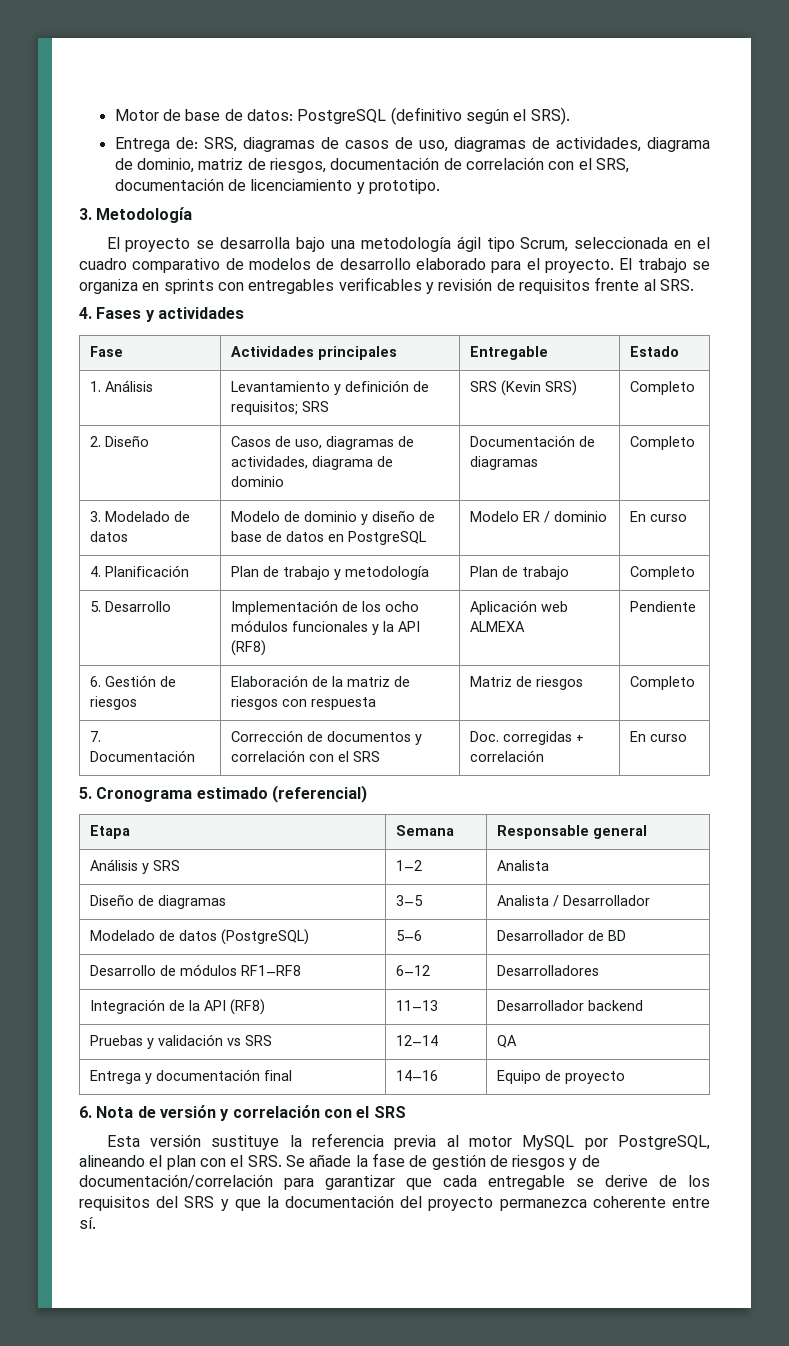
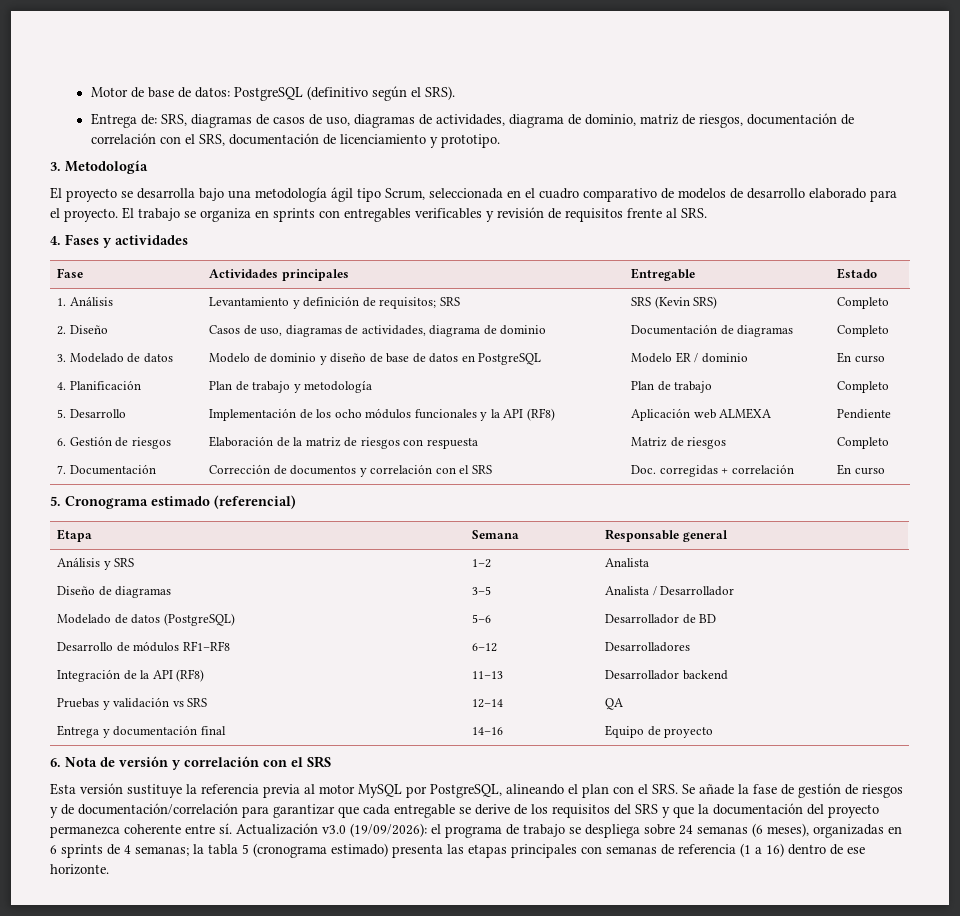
+ Actualización v3.0 (19/09/2026): el programa de trabajo se despliega sobre 24 semanas (6 meses), organizadas en 6 sprints de 4 semanas; la tabla 5 (cronograma estimado) presenta las etapas principales con semanas de referencia (1 a 16) dentro de ese horizonte.

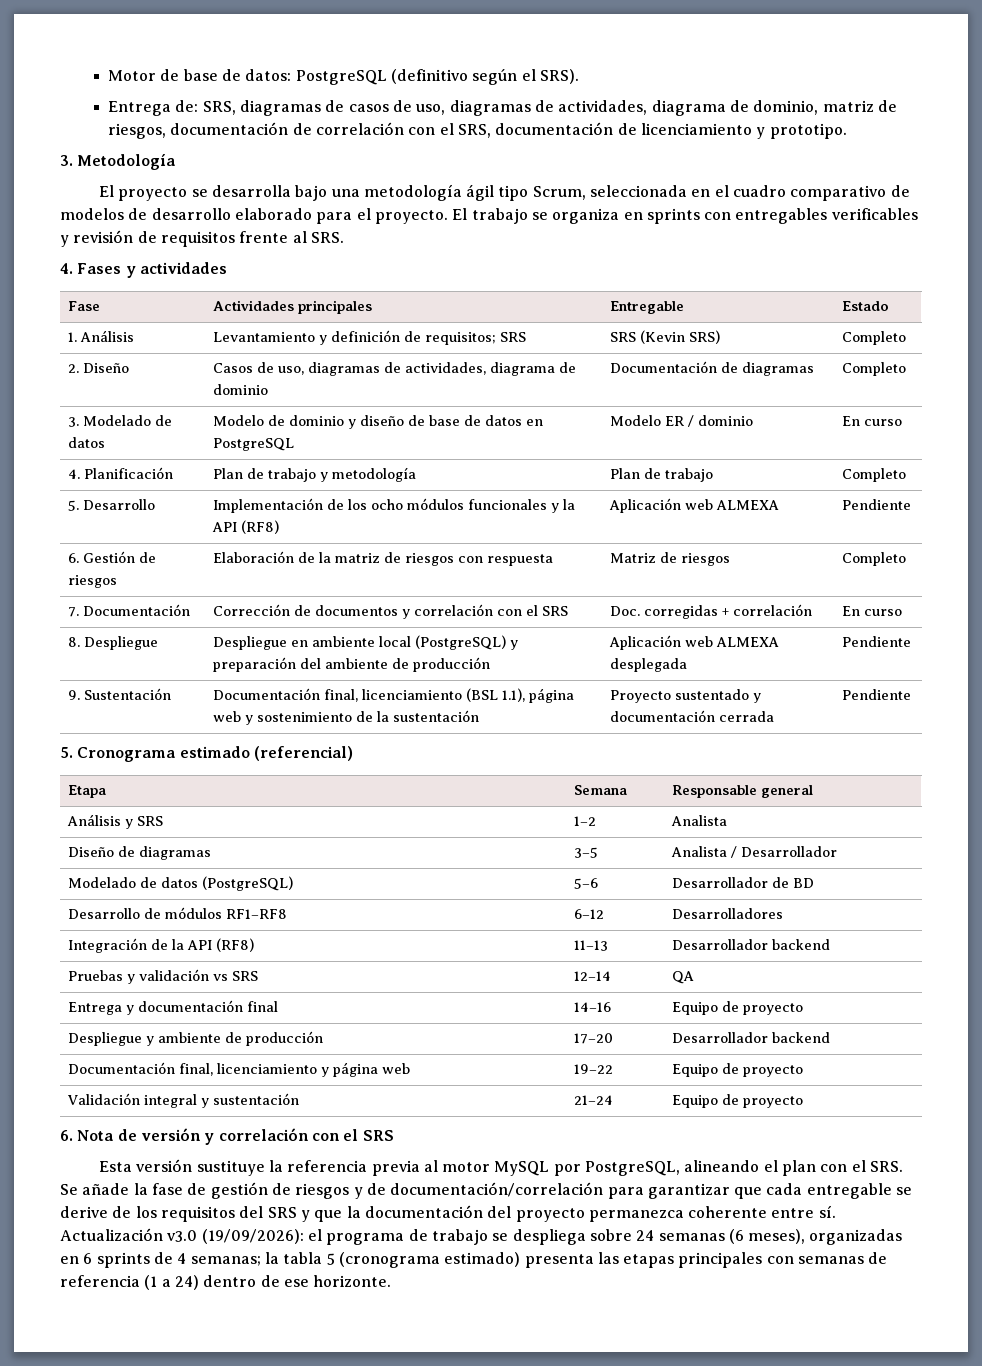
+ 8. Despliegue | Despliegue en ambiente local (PostgreSQL) y preparación del ambiente de producción | Aplicación web ALMEXA desplegada | Pendiente
+ 9. Sustentación | Documentación final, licenciamiento (BSL 1.1), página web y sostenimiento de la sustentación | Proyecto sustentado y documentación cerrada | Pendiente
+ Despliegue y ambiente de producción | 17–20 | Desarrollador backend
+ Documentación final, licenciamiento y página web | 19–22 | Equipo de proyecto
+ Validación integral y sustentación | 21–24 | Equipo de proyecto
- Actualización v3.0 (19/09/2026): el programa de trabajo se despliega sobre 24 semanas (6 meses), organizadas en 6 sprints de 4 semanas; la tabla 5 (cronograma estimado) presenta las etapas principales con semanas de referencia (1 a 16) dentro de ese horizonte.
+ Actualización v3.0 (19/09/2026): el programa de trabajo se despliega sobre 24 semanas (6 meses), organizadas en 6 sprints de 4 semanas; la tabla 5 (cronograma estimado) presenta las etapas principales con semanas de referencia (1 a 24) dentro de ese horizonte.

